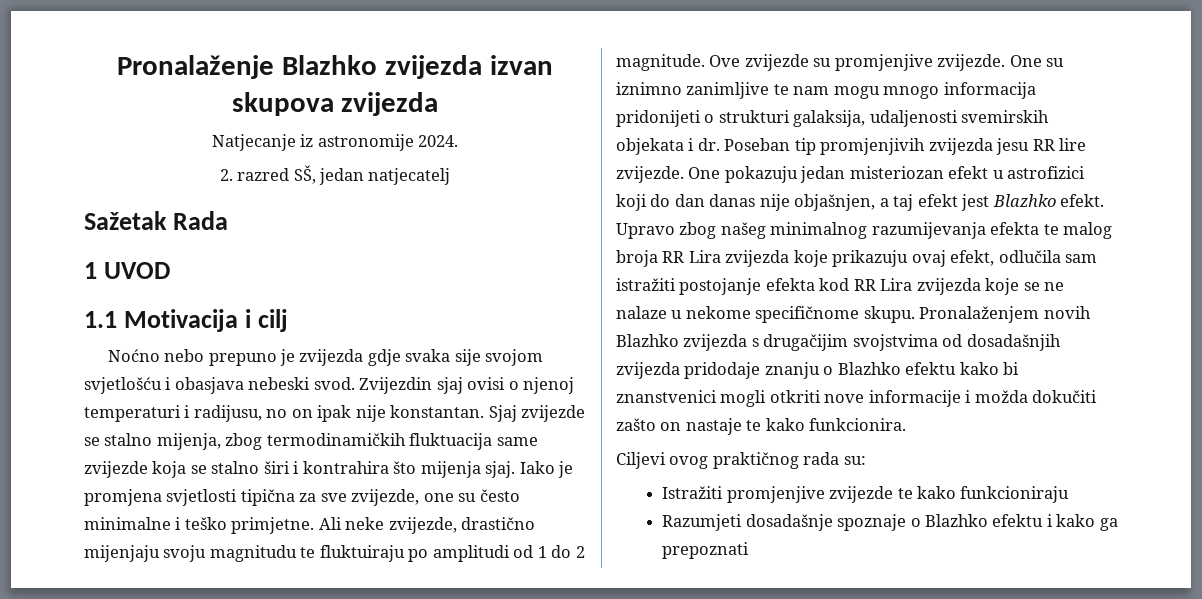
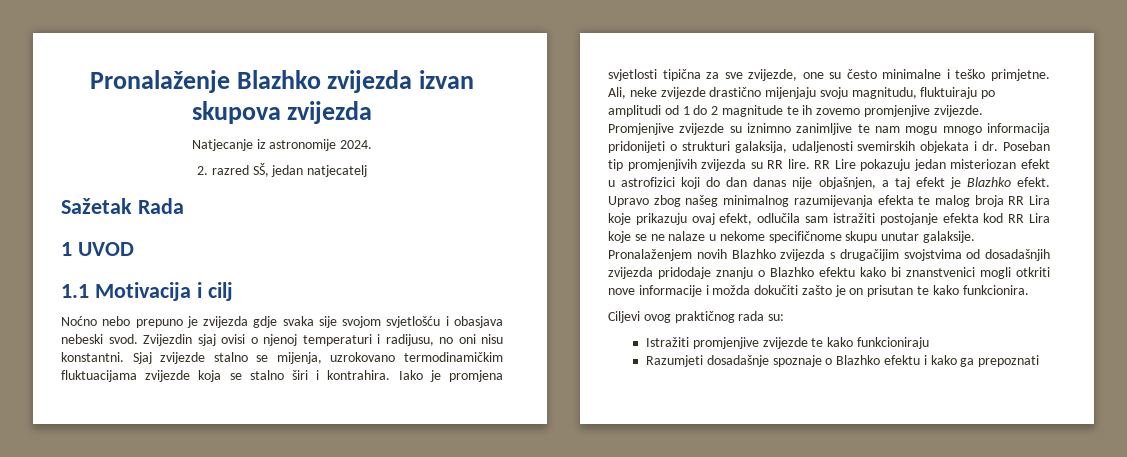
- Zvijezdin sjaj ovisi o njenoj temperaturi i radijusu, no on ipak nije konstantan. Sjaj zvijezde se stalno mijenja, zbog termodinamičkih fluktuacija same zvijezde koja se stalno širi i kontrahira što mijenja sjaj.
+ Zvijezdin sjaj ovisi o njenoj temperaturi i radijusu, no oni nisu konstantni. Sjaj zvijezde stalno se mijenja, uzrokovano termodinamičkim fluktuacijama zvijezde koja se stalno širi i kontrahira.
- Ali neke zvijezde, drastično mijenjaju svoju magnitudu te fluktuiraju po amplitudi od 1 do 2 magnitude. Ove zvijezde su promjenjive zvijezde. One su iznimno zanimljive te nam mogu mnogo informacija pridonijeti o strukturi galaksija, udaljenosti svemirskih objekata i dr.
+ Ali, neke zvijezde drastično mijenjaju svoju magnitudu, fluktuiraju po amplitudi od 1 do 2 magnitude te ih zovemo promjenjive zvijezde. Promjenjive zvijezde su iznimno zanimljive te nam mogu mnogo informacija pridonijeti o strukturi galaksija, udaljenosti svemirskih objekata i dr.
- Poseban tip promjenjivih zvijezda jesu RR lire zvijezde. One pokazuju jedan misteriozan efekt u astrofizici koji do dan danas nije objašnjen, a taj efekt jest Blazhko efekt.
+ Poseban tip promjenjivih zvijezda su RR lire. RR Lire pokazuju jedan misteriozan efekt u astrofizici koji do dan danas nije objašnjen, a taj efekt je Blazhko efekt.
- Upravo zbog našeg minimalnog razumijevanja efekta te malog broja RR Lira zvijezda koje prikazuju ovaj efekt, odlučila sam istražiti postojanje efekta kod RR Lira zvijezda koje se ne nalaze u nekome specifičnome skupu.
+ Upravo zbog našeg minimalnog razumijevanja efekta te malog broja RR Lira koje prikazuju ovaj efekt, odlučila sam istražiti postojanje efekta kod RR Lira koje se ne nalaze u nekome specifičnome skupu unutar galaksije.
- Pronalaženjem novih Blazhko zvijezda s drugačijim svojstvima od dosadašnjih zvijezda pridodaje znanju o Blazhko efektu kako bi znanstvenici mogli otkriti nove informacije i možda dokučiti zašto on nastaje te kako funkcionira.
+ Pronalaženjem novih Blazhko zvijezda s drugačijim svojstvima od dosadašnjih zvijezda pridodaje znanju o Blazhko efektu kako bi znanstvenici mogli otkriti nove informacije i možda dokučiti zašto je on prisutan te kako funkcionira.

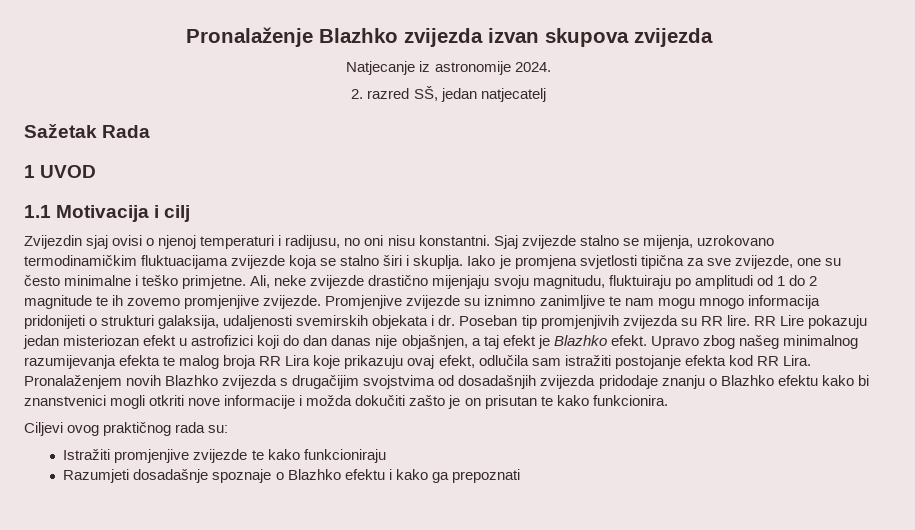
- Noćno nebo prepuno je zvijezda gdje svaka sije svojom svjetlošću i obasjava nebeski svod.
- Sjaj zvijezde stalno se mijenja, uzrokovano termodinamičkim fluktuacijama zvijezde koja se stalno širi i kontrahira.
+ Sjaj zvijezde stalno se mijenja, uzrokovano termodinamičkim fluktuacijama zvijezde koja se stalno širi i skuplja.
- Upravo zbog našeg minimalnog razumijevanja efekta te malog broja RR Lira koje prikazuju ovaj efekt, odlučila sam istražiti postojanje efekta kod RR Lira koje se ne nalaze u nekome specifičnome skupu unutar galaksije.
+ Upravo zbog našeg minimalnog razumijevanja efekta te malog broja RR Lira koje prikazuju ovaj efekt, odlučila sam istražiti postojanje efekta kod RR Lira.

